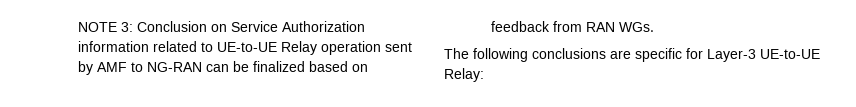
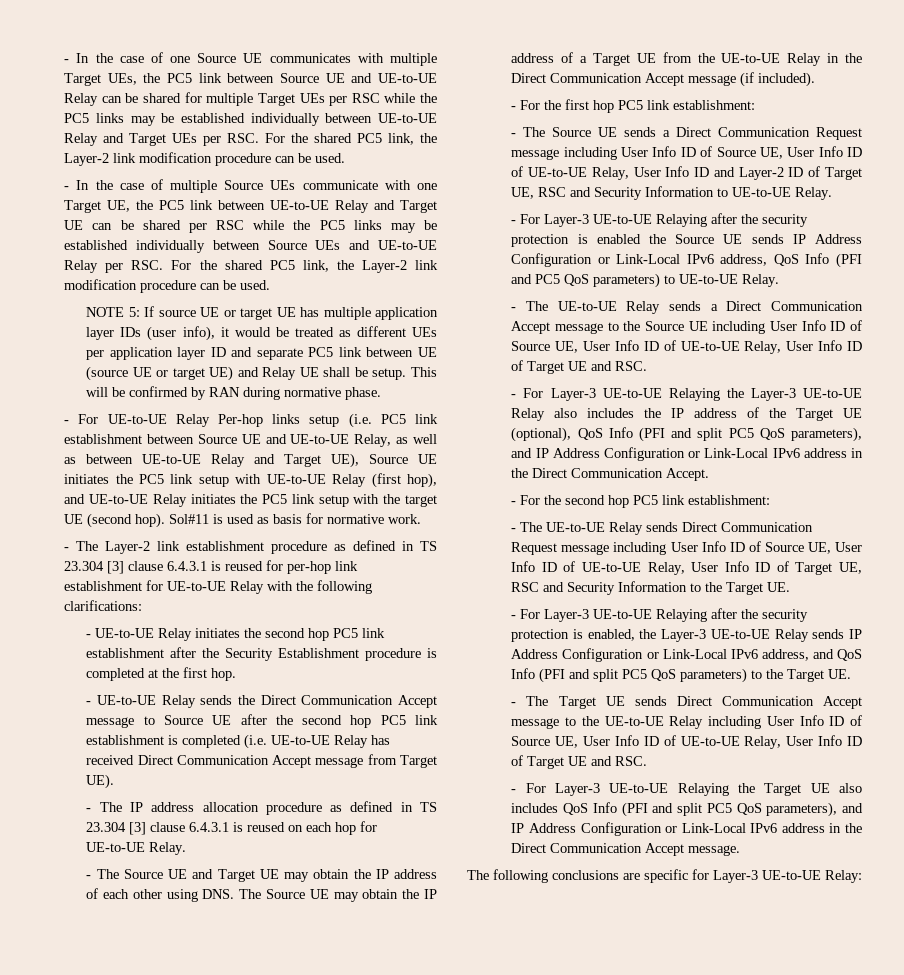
- NOTE 3: Conclusion on Service Authorization information related to UE-to-UE Relay operation sent by AMF to NG-RAN can be finalized based on feedback from RAN WGs.
+ - In the case of one Source UE communicates with multiple Target UEs, the PC5 link between Source UE and UE-to-UE Relay can be shared for multiple Target UEs per RSC while the PC5 links may be established individually between UE-to-UE Relay and Target UEs per RSC. For the shared PC5 link, the Layer-2 link modification procedure can be used.
+ - In the case of multiple Source UEs communicate with one Target UE, the PC5 link between UE-to-UE Relay and Target UE can be shared per RSC while the PC5 links may be established individually between Source UEs and UE-to-UE Relay per RSC. For the shared PC5 link, the Layer-2 link modification procedure can be used.
+ NOTE 5: If source UE or target UE has multiple application layer IDs (user info), it would be treated as different UEs per application layer ID and separate PC5 link between UE (source UE or target UE) and Relay UE shall be setup. This will be confirmed by RAN during normative phase.
+ - For UE-to-UE Relay Per-hop links setup (i.e. PC5 link establishment between Source UE and UE-to-UE Relay, as well as between UE-to-UE Relay and Target UE), Source UE initiates the PC5 link setup with UE-to-UE Relay (first hop), and UE-to-UE Relay initiates the PC5 link setup with the target UE (second hop). Sol#11 is used as basis for normative work.
+ - The Layer-2 link establishment procedure as defined in TS 23.304 [3] clause 6.4.3.1 is reused for per-hop link establishment for UE-to-UE Relay with the following clarifications:
+ - UE-to-UE Relay initiates the second hop PC5 link establishment after the Security Establishment procedure is completed at the first hop.
+ - UE-to-UE Relay sends the Direct Communication Accept message to Source UE after the second hop PC5 link establishment is completed (i.e. UE-to-UE Relay has received Direct Communication Accept message from Target UE).
+ - The IP address allocation procedure as defined in TS 23.304 [3] clause 6.4.3.1 is reused on each hop for UE-to-UE Relay.
+ - The Source UE and Target UE may obtain the IP address of each other using DNS. The Source UE may obtain the IP address of a Target UE from the UE-to-UE Relay in the Direct Communication Accept message (if included).
+ - For the first hop PC5 link establishment:
+ - The Source UE sends a Direct Communication Request message including User Info ID of Source UE, User Info ID of UE-to-UE Relay, User Info ID and Layer-2 ID of Target UE, RSC and Security Information to UE-to-UE Relay.
+ - For Layer-3 UE-to-UE Relaying after the security protection is enabled the Source UE sends IP Address Configuration or Link-Local IPv6 address, QoS Info (PFI and PC5 QoS parameters) to UE-to-UE Relay.
+ - The UE-to-UE Relay sends a Direct Communication Accept message to the Source UE including User Info ID of Source UE, User Info ID of UE-to-UE Relay, User Info ID of Target UE and RSC.
+ - For Layer-3 UE-to-UE Relaying the Layer-3 UE-to-UE Relay also includes the IP address of the Target UE (optional), QoS Info (PFI and split PC5 QoS parameters), and IP Address Configuration or Link-Local IPv6 address in the Direct Communication Accept.
+ - For the second hop PC5 link establishment:
+ - The UE-to-UE Relay sends Direct Communication Request message including User Info ID of Source UE, User Info ID of UE-to-UE Relay, User Info ID of Target UE, RSC and Security Information to the Target UE.
+ - For Layer-3 UE-to-UE Relaying after the security protection is enabled, the Layer-3 UE-to-UE Relay sends IP Address Configuration or Link-Local IPv6 address, and QoS Info (PFI and split PC5 QoS parameters) to the Target UE.
+ - The Target UE sends Direct Communication Accept message to the UE-to-UE Relay including User Info ID of Source UE, User Info ID of UE-to-UE Relay, User Info ID of Target UE and RSC.
+ - For Layer-3 UE-to-UE Relaying the Target UE also includes QoS Info (PFI and split PC5 QoS parameters), and IP Address Configuration or Link-Local IPv6 address in the Direct Communication Accept message.

